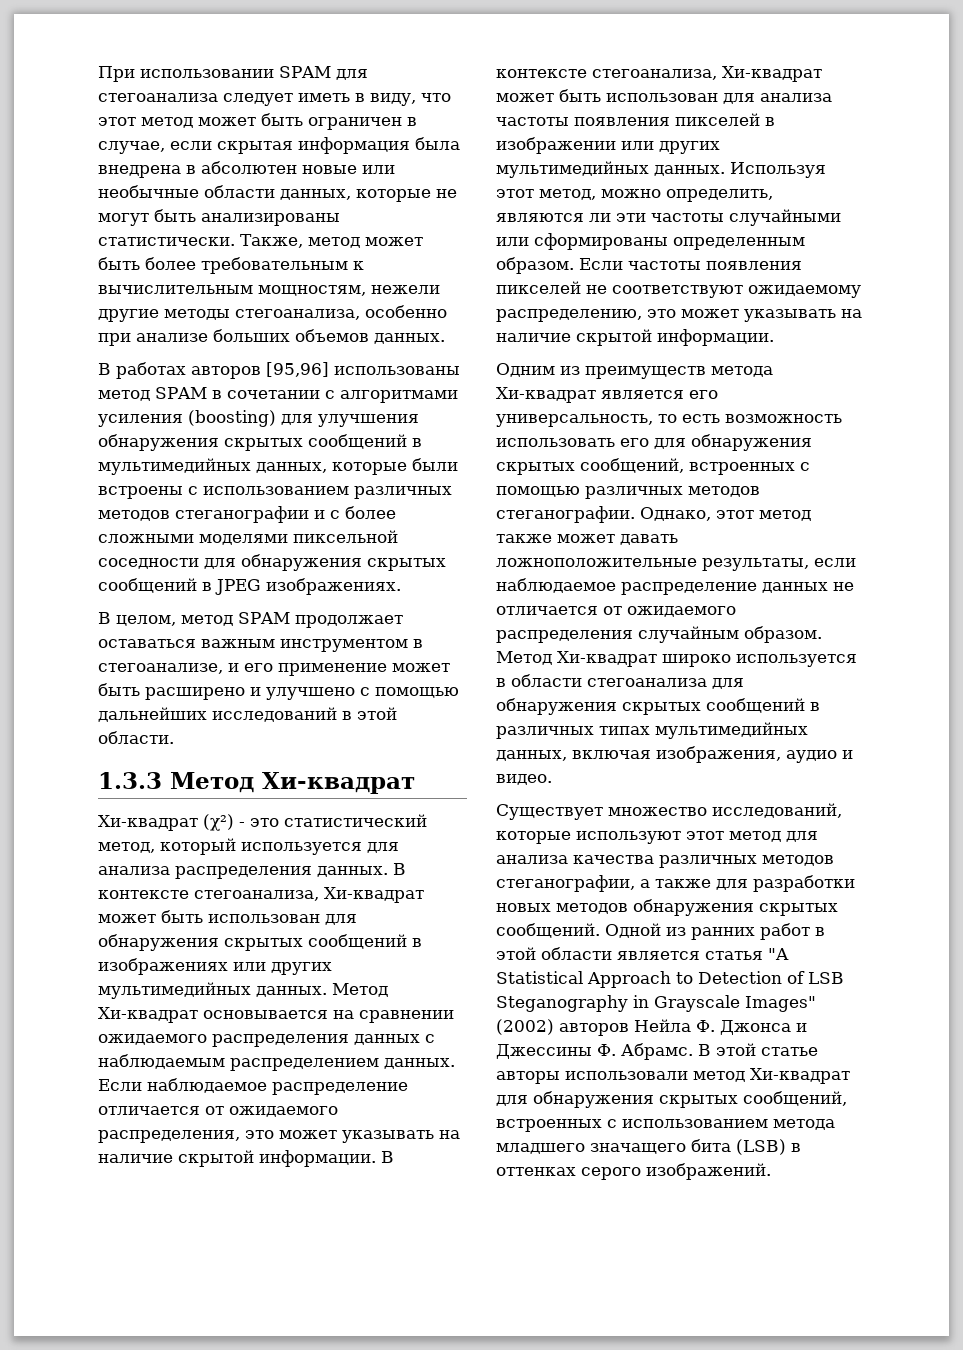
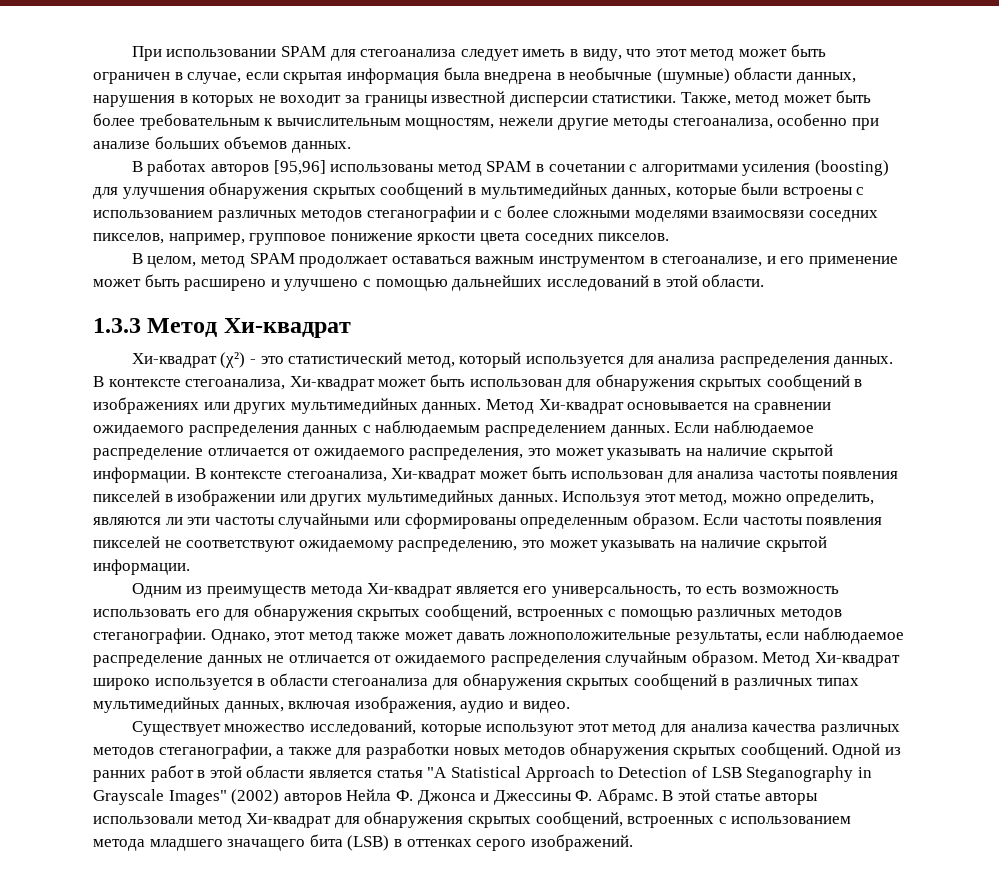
- При использовании SPAM для стегоанализа следует иметь в виду, что этот метод может быть ограничен в случае, если скрытая информация была внедрена в абсолютен новые или необычные области данных, которые не могут быть анализированы статистически.
+ При использовании SPAM для стегоанализа следует иметь в виду, что этот метод может быть ограничен в случае, если скрытая информация была внедрена в необычные (шумные) области данных, нарушения в которых не воходит за границы известной дисперсии статистики.
- В работах авторов [95,96] использованы метод SPAM в сочетании с алгоритмами усиления (boosting) для улучшения обнаружения скрытых сообщений в мультимедийных данных, которые были встроены с использованием различных методов стеганографии и с более сложными моделями пиксельной соседности для обнаружения скрытых сообщений в JPEG изображениях.
+ В работах авторов [95,96] использованы метод SPAM в сочетании с алгоритмами усиления (boosting) для улучшения обнаружения скрытых сообщений в мультимедийных данных, которые были встроены с использованием различных методов стеганографии и с более сложными моделями взаимосвязи соседних пикселов, например, групповое понижение яркости цвета соседних пикселов.

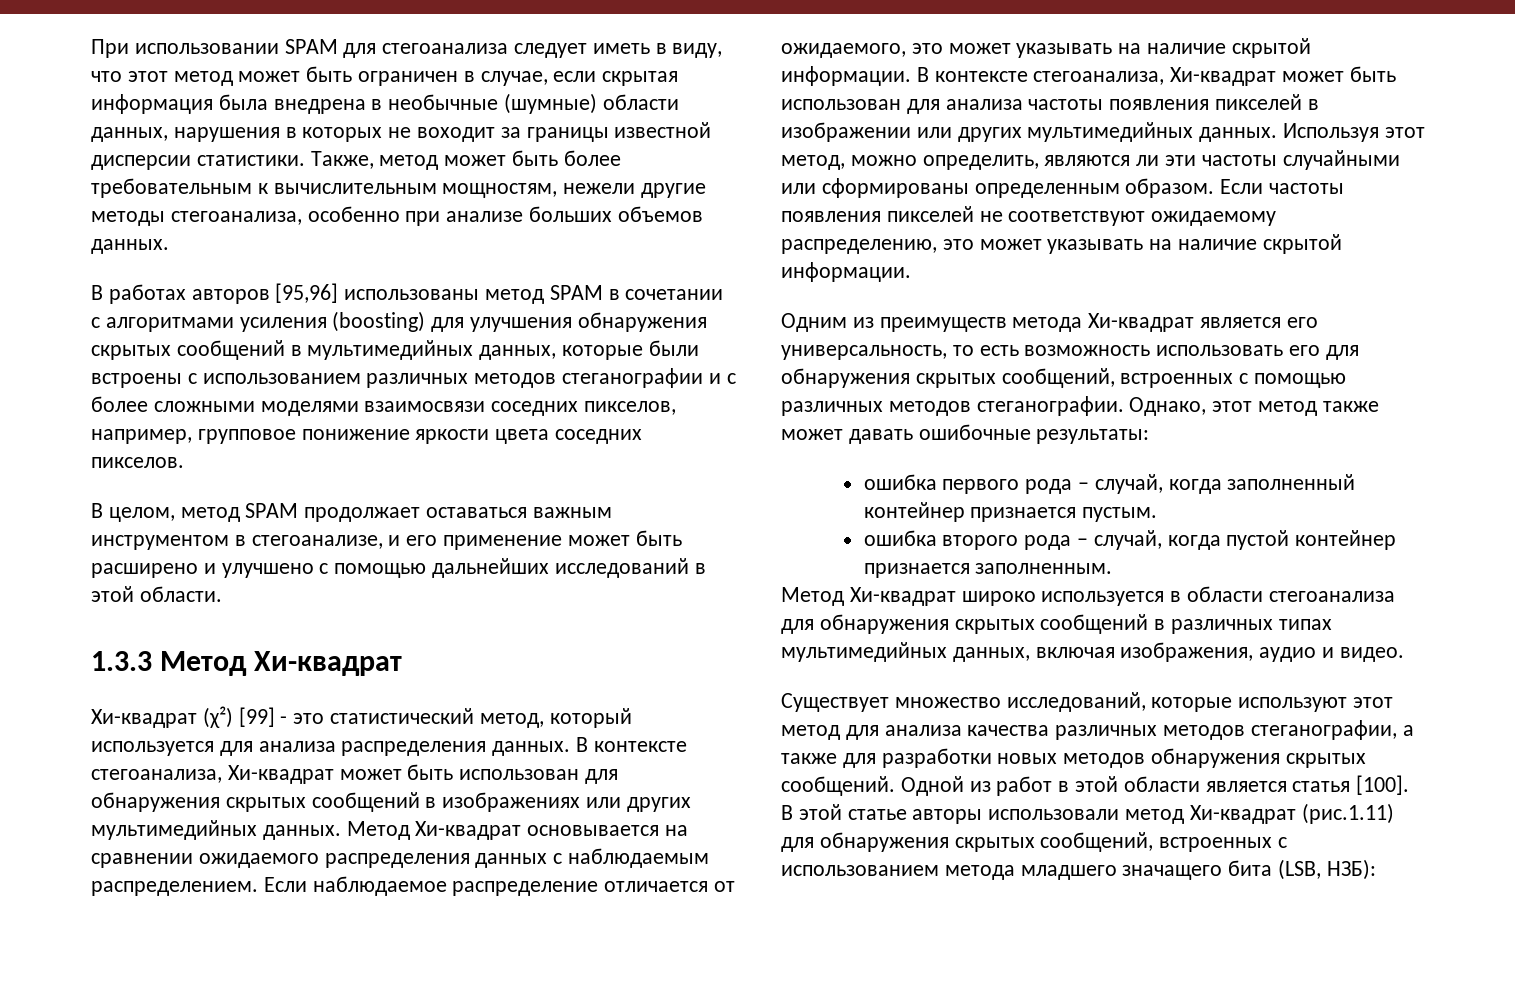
- Хи-квадрат (χ²) - это статистический метод, который используется для анализа распределения данных.
+ Хи-квадрат (χ²) [99] - это статистический метод, который используется для анализа распределения данных.
- Метод Хи-квадрат основывается на сравнении ожидаемого распределения данных с наблюдаемым распределением данных.
+ Метод Хи-квадрат основывается на сравнении ожидаемого распределения данных с наблюдаемым распределением.
- Если наблюдаемое распределение отличается от ожидаемого распределения, это может указывать на наличие скрытой информации.
+ Если наблюдаемое распределение отличается от ожидаемого, это может указывать на наличие скрытой информации.
- Однако, этот метод также может давать ложноположительные результаты, если наблюдаемое распределение данных не отличается от ожидаемого распределения случайным образом. Метод Хи-квадрат широко используется в области стегоанализа для обнаружения скрытых сообщений в различных типах мультимедийных данных, включая изображения, аудио и видео.
+ Однако, этот метод также может давать ошибочные результаты:
+ ошибка первого рода – случай, когда заполненный контейнер признается пустым.
+ ошибка второго рода – случай, когда пустой контейнер признается заполненным.
+ Метод Хи-квадрат широко используется в области стегоанализа для обнаружения скрытых сообщений в различных типах мультимедийных данных, включая изображения, аудио и видео.
- Одной из ранних работ в этой области является статья "A Statistical Approach to Detection of LSB Steganography in Grayscale Images" (2002) авторов Нейла Ф. Джонса и Джессины Ф. Абрамс.
+ Одной из работ в этой области является статья [100].
- В этой статье авторы использовали метод Хи-квадрат для обнаружения скрытых сообщений, встроенных с использованием метода младшего значащего бита (LSB) в оттенках серого изображений.
+ В этой статье авторы использовали метод Хи-квадрат (рис.1.11) для обнаружения скрытых сообщений, встроенных с использованием метода младшего значащего бита (LSB, НЗБ):

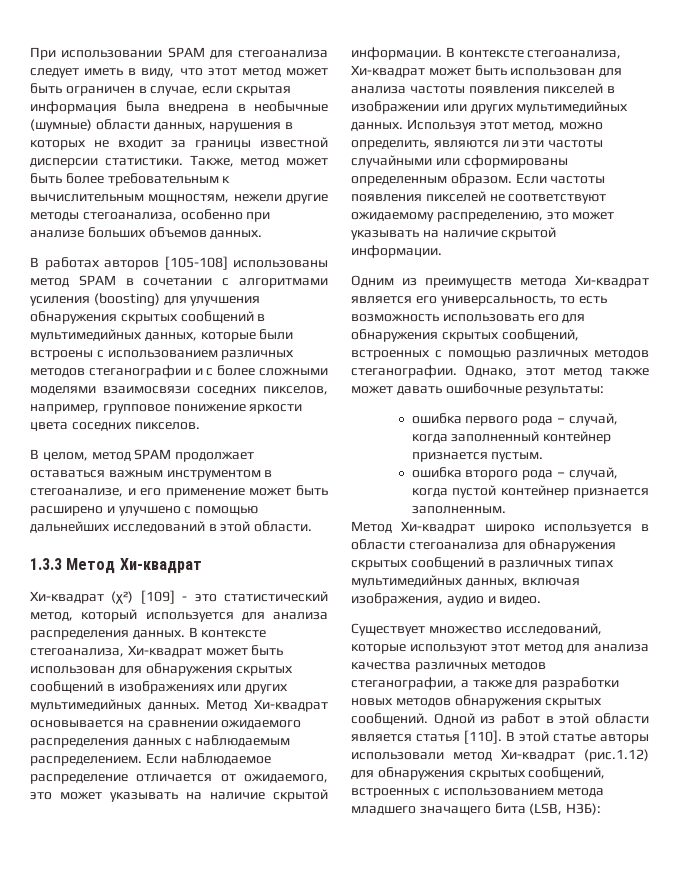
- При использовании SPAM для стегоанализа следует иметь в виду, что этот метод может быть ограничен в случае, если скрытая информация была внедрена в необычные (шумные) области данных, нарушения в которых не воходит за границы известной дисперсии статистики.
+ При использовании SPAM для стегоанализа следует иметь в виду, что этот метод может быть ограничен в случае, если скрытая информация была внедрена в необычные (шумные) области данных, нарушения в которых не входит за границы известной дисперсии статистики.
- В работах авторов [95,96] использованы метод SPAM в сочетании с алгоритмами усиления (boosting) для улучшения обнаружения скрытых сообщений в мультимедийных данных, которые были встроены с использованием различных методов стеганографии и с более сложными моделями взаимосвязи соседних пикселов, например, групповое понижение яркости цвета соседних пикселов.
+ В работах авторов [105-108] использованы метод SPAM в сочетании с алгоритмами усиления (boosting) для улучшения обнаружения скрытых сообщений в мультимедийных данных, которые были встроены с использованием различных методов стеганографии и с более сложными моделями взаимосвязи соседних пикселов, например, групповое понижение яркости цвета соседних пикселов.
- Хи-квадрат (χ²) [99] - это статистический метод, который используется для анализа распределения данных.
+ Хи-квадрат (χ²) [109] - это статистический метод, который используется для анализа распределения данных.
- Одной из работ в этой области является статья [100].
+ Одной из работ в этой области является статья [110].
- В этой статье авторы использовали метод Хи-квадрат (рис.1.11) для обнаружения скрытых сообщений, встроенных с использованием метода младшего значащего бита (LSB, НЗБ):
+ В этой статье авторы использовали метод Хи-квадрат (рис.1.12) для обнаружения скрытых сообщений, встроенных с использованием метода младшего значащего бита (LSB, НЗБ):

